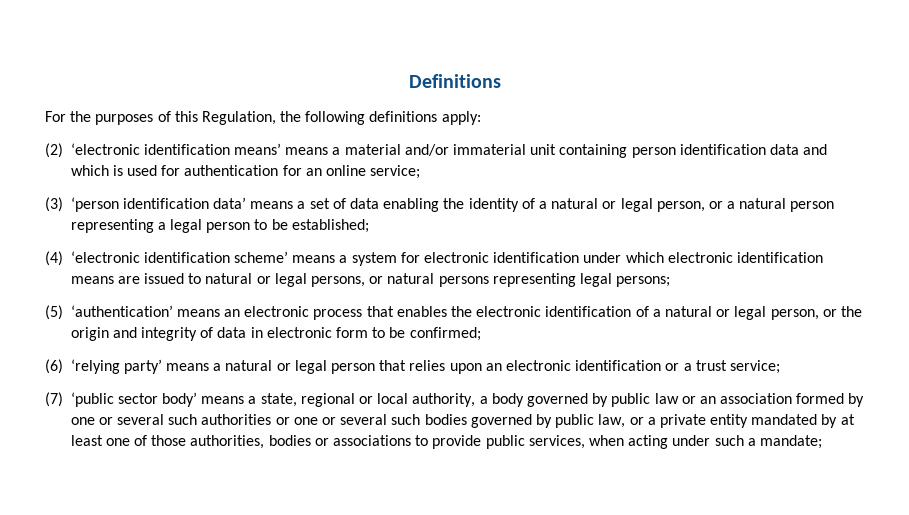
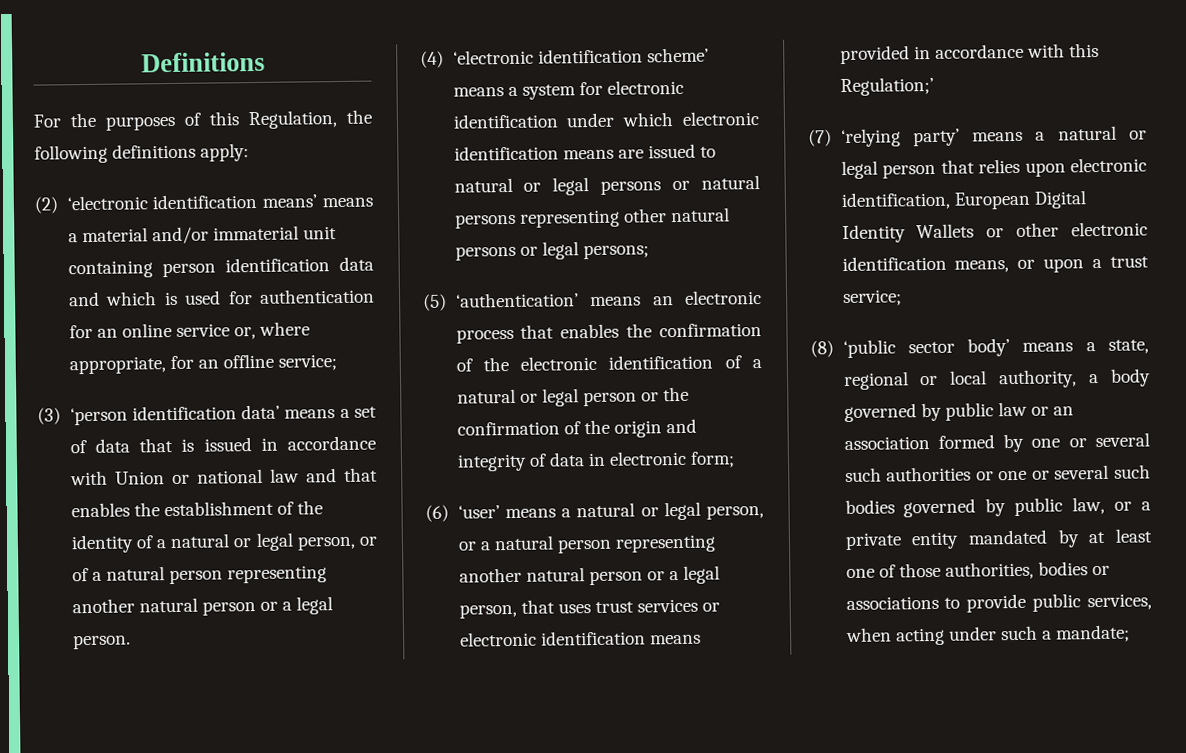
- (2) ‘electronic identification means’ means a material and/or immaterial unit containing person identification data and which is used for authentication for an online service;
+ (2) ‘electronic identification means’ means a material and/or immaterial unit containing person identification data and which is used for authentication for an online service or, where appropriate, for an offline service;
- (3) ‘person identification data’ means a set of data enabling the identity of a natural or legal person, or a natural person representing a legal person to be established;
+ (3) ‘person identification data’ means a set of data that is issued in accordance with Union or national law and that enables the establishment of the identity of a natural or legal person, or of a natural person representing another natural person or a legal person.
- (4) ‘electronic identification scheme’ means a system for electronic identification under which electronic identification means are issued to natural or legal persons, or natural persons representing legal persons;
+ (4) ‘electronic identification scheme’ means a system for electronic identification under which electronic identification means are issued to natural or legal persons or natural persons representing other natural persons or legal persons;
- (5) ‘authentication’ means an electronic process that enables the electronic identification of a natural or legal person, or the origin and integrity of data in electronic form to be confirmed;
- (6) ‘relying party’ means a natural or legal person that relies upon an electronic identification or a trust service;
+ (5) ‘authentication’ means an electronic process that enables the confirmation of the electronic identification of a natural or legal person or the confirmation of the origin and integrity of data in electronic form;
+ (6) ‘user’ means a natural or legal person, or a natural person representing another natural person or a legal person, that uses trust services or electronic identification means provided in accordance with this Regulation;’
+ (7) ‘relying party’ means a natural or legal person that relies upon electronic identification, European Digital Identity Wallets or other electronic identification means, or upon a trust service;
- (7) ‘public sector body’ means a state, regional or local authority, a body governed by public law or an association formed by one or several such authorities or one or several such bodies governed by public law, or a private entity mandated by at least one of those authorities, bodies or associations to provide public services, when acting under such a mandate;
+ (8) ‘public sector body’ means a state, regional or local authority, a body governed by public law or an association formed by one or several such authorities or one or several such bodies governed by public law, or a private entity mandated by at least one of those authorities, bodies or associations to provide public services, when acting under such a mandate;

